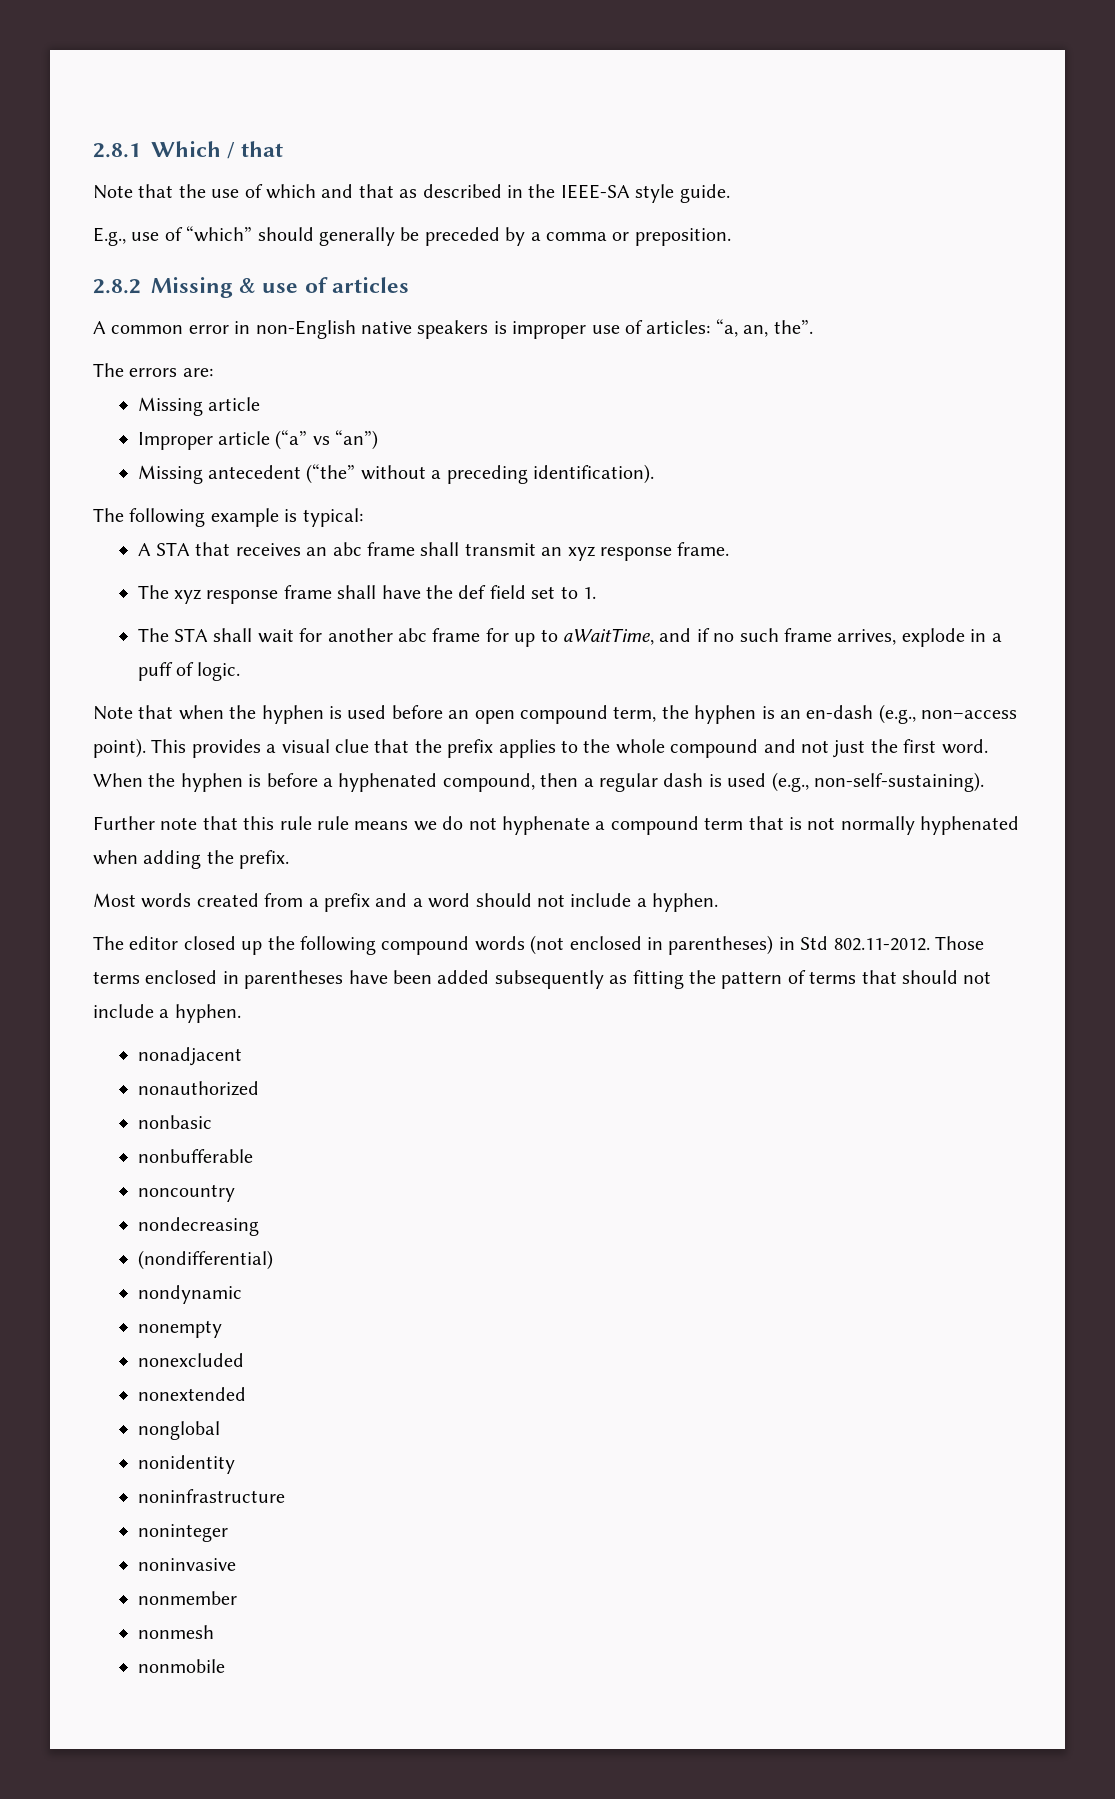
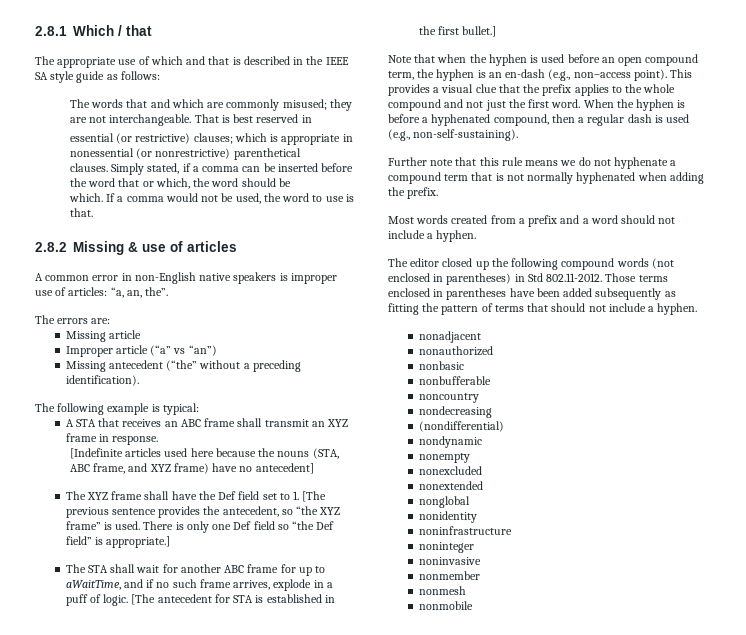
- Note that the use of which and that as described in the IEEE-SA style guide.
- E.g., use of “which” should generally be preceded by a comma or preposition.
+ The appropriate use of which and that is described in the IEEE SA style guide as follows:
+ The words that and which are commonly misused; they are not interchangeable. That is best reserved in
+ essential (or restrictive) clauses; which is appropriate in nonessential (or nonrestrictive) parenthetical
+ clauses. Simply stated, if a comma can be inserted before the word that or which, the word should be
+ which. If a comma would not be used, the word to use is that.
- A STA that receives an abc frame shall transmit an xyz response frame.
- The xyz response frame shall have the def field set to 1.
+ A STA that receives an ABC frame shall transmit an XYZ frame in response.
+ [Indefinite articles used here because the nouns (STA, ABC frame, and XYZ frame) have no antecedent]
+ The XYZ frame shall have the Def field set to 1. [The previous sentence provides the antecedent, so “the XYZ frame” is used. There is only one Def field so “the Def field” is appropriate.]
- The STA shall wait for another abc frame for up to aWaitTime, and if no such frame arrives, explode in a puff of logic.
+ The STA shall wait for another ABC frame for up to aWaitTime, and if no such frame arrives, explode in a puff of logic. [The antecedent for STA is established in the first bullet.]
- Further note that this rule rule means we do not hyphenate a compound term that is not normally hyphenated when adding the prefix.
+ Further note that this rule means we do not hyphenate a compound term that is not normally hyphenated when adding the prefix.

